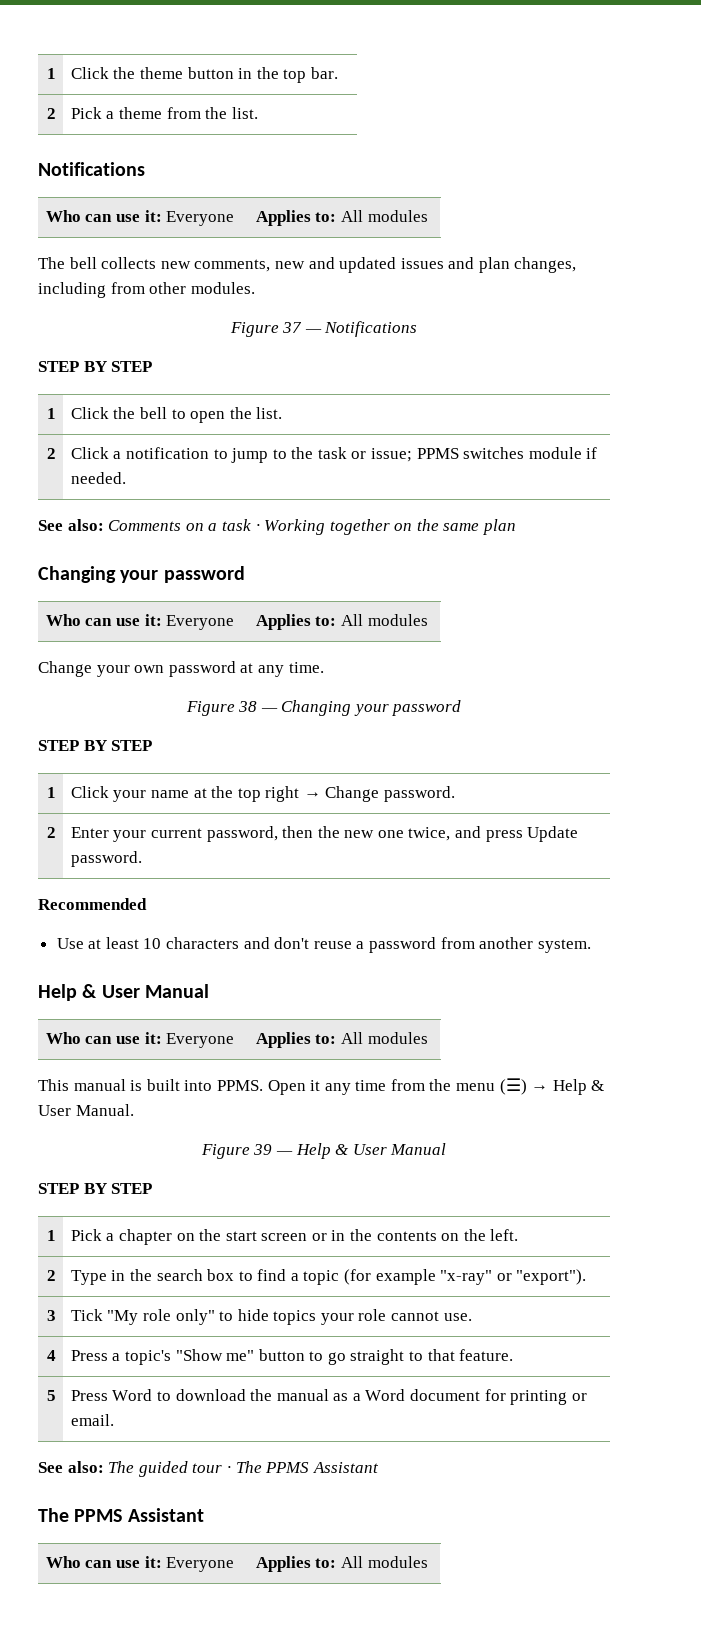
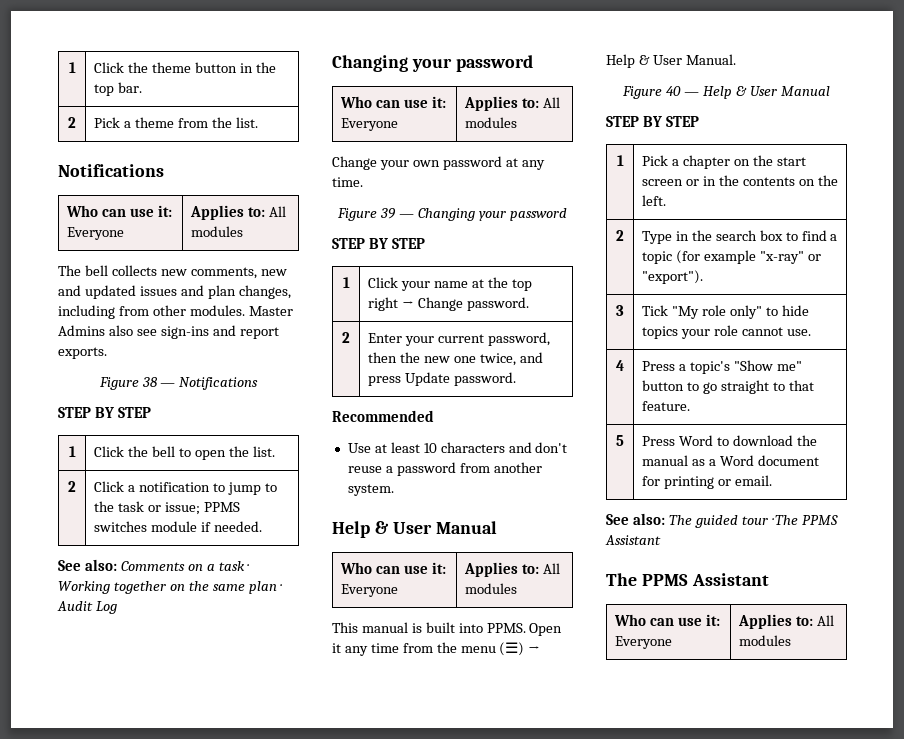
- The bell collects new comments, new and updated issues and plan changes, including from other modules.
- Figure 37 — Notifications
+ The bell collects new comments, new and updated issues and plan changes, including from other modules. Master Admins also see sign-ins and report exports.
+ Figure 38 — Notifications
- See also: Comments on a task · Working together on the same plan
+ See also: Comments on a task · Working together on the same plan · Audit Log
- Figure 38 — Changing your password
+ Figure 39 — Changing your password
- Figure 39 — Help & User Manual
+ Figure 40 — Help & User Manual

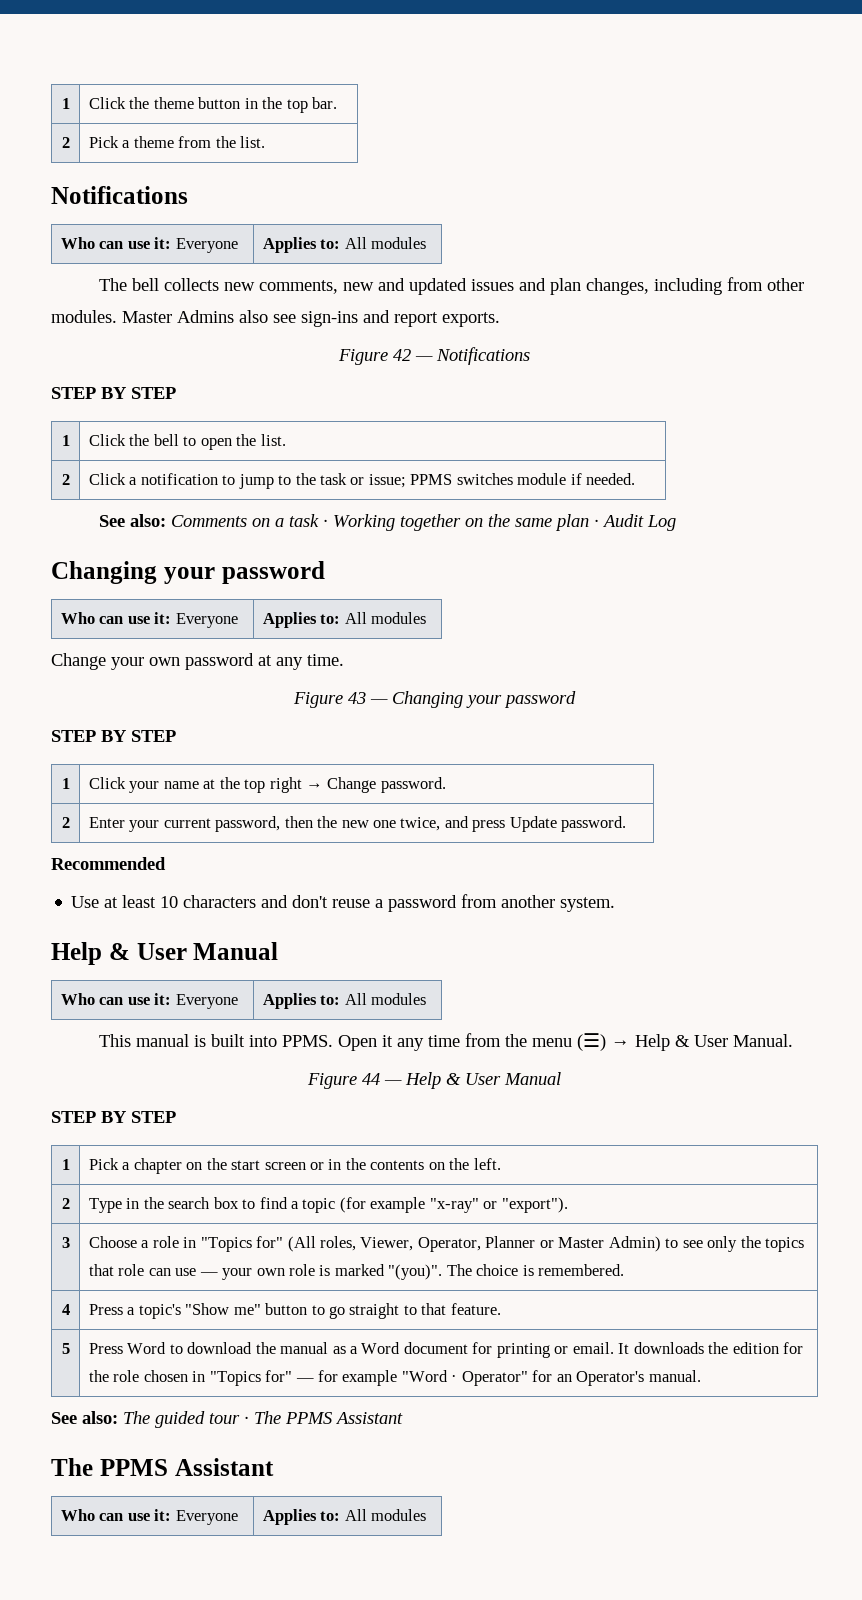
- Figure 38 — Notifications
+ Figure 42 — Notifications
- Figure 39 — Changing your password
+ Figure 43 — Changing your password
- Figure 40 — Help & User Manual
+ Figure 44 — Help & User Manual
- 3 | Tick "My role only" to hide topics your role cannot use.
+ 3 | Choose a role in "Topics for" (All roles, Viewer, Operator, Planner or Master Admin) to see only the topics that role can use — your own role is marked "(you)". The choice is remembered.
- 5 | Press Word to download the manual as a Word document for printing or email.
+ 5 | Press Word to download the manual as a Word document for printing or email. It downloads the edition for the role chosen in "Topics for" — for example "Word · Operator" for an Operator's manual.

